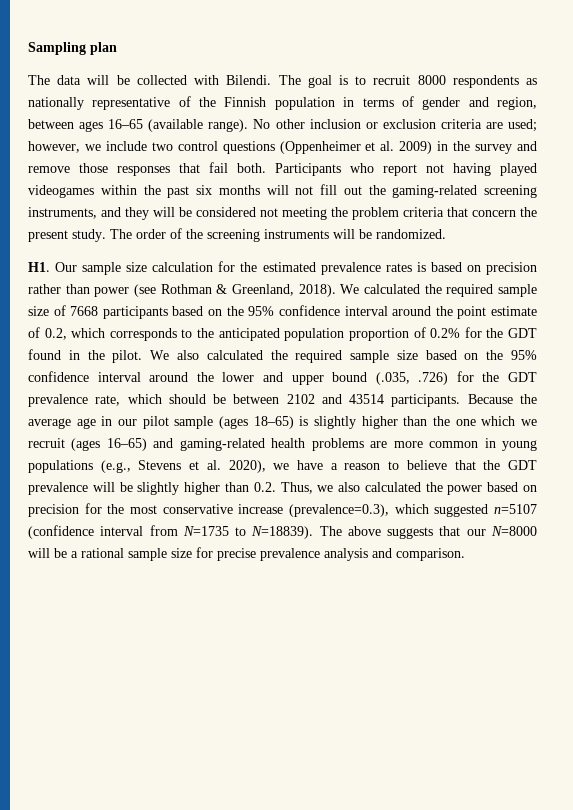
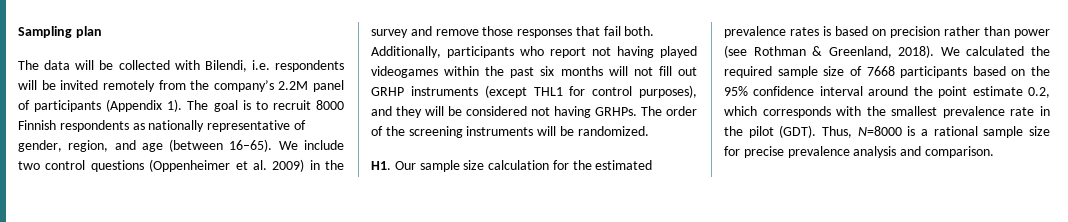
- The data will be collected with Bilendi.
+ The data will be collected with Bilendi, i.e. respondents will be invited remotely from the company’s 2.2M panel of participants (Appendix 1).
- The goal is to recruit 8000 respondents as nationally representative of the Finnish population in terms of gender and region, between ages 16–65 (available range). No other inclusion or exclusion criteria are used; however, we include two control questions (Oppenheimer et al. 2009) in the survey and remove those responses that fail both.
+ The goal is to recruit 8000 Finnish respondents as nationally representative of gender, region, and age (between 16–65). We include two control questions (Oppenheimer et al. 2009) in the survey and remove those responses that fail both.
- Participants who report not having played videogames within the past six months will not fill out the gaming-related screening instruments, and they will be considered not meeting the problem criteria that concern the present study.
+ Additionally, participants who report not having played videogames within the past six months will not fill out GRHP instruments (except THL1 for control purposes), and they will be considered not having GRHPs.
- We calculated the required sample size of 7668 participants based on the 95% confidence interval around the point estimate of 0.2, which corresponds to the anticipated population proportion of 0.2% for the GDT found in the pilot. We also calculated the required sample size based on the 95% confidence interval around the lower and upper bound (.035, .726) for the GDT prevalence rate, which should be between 2102 and 43514 participants. Because the average age in our pilot sample (ages 18–65) is slightly higher than the one which we recruit (ages 16–65) and gaming-related health problems are more common in young populations (e.g., Stevens et al. 2020), we have a reason to believe that the GDT prevalence will be slightly higher than 0.2. Thus, we also calculated the power based on precision for the most conservative increase (prevalence=0.3), which suggested n=5107 (confidence interval from N=1735 to N=18839). The above suggests that our N=8000 will be a rational sample size for precise prevalence analysis and comparison.
+ We calculated the required sample size of 7668 participants based on the 95% confidence interval around the point estimate 0.2, which corresponds with the smallest prevalence rate in the pilot (GDT). Thus, N=8000 is a rational sample size for precise prevalence analysis and comparison.

